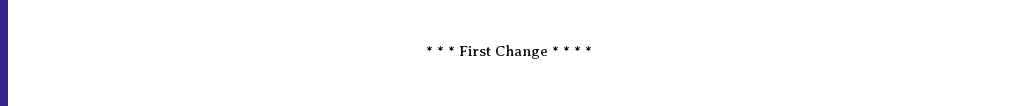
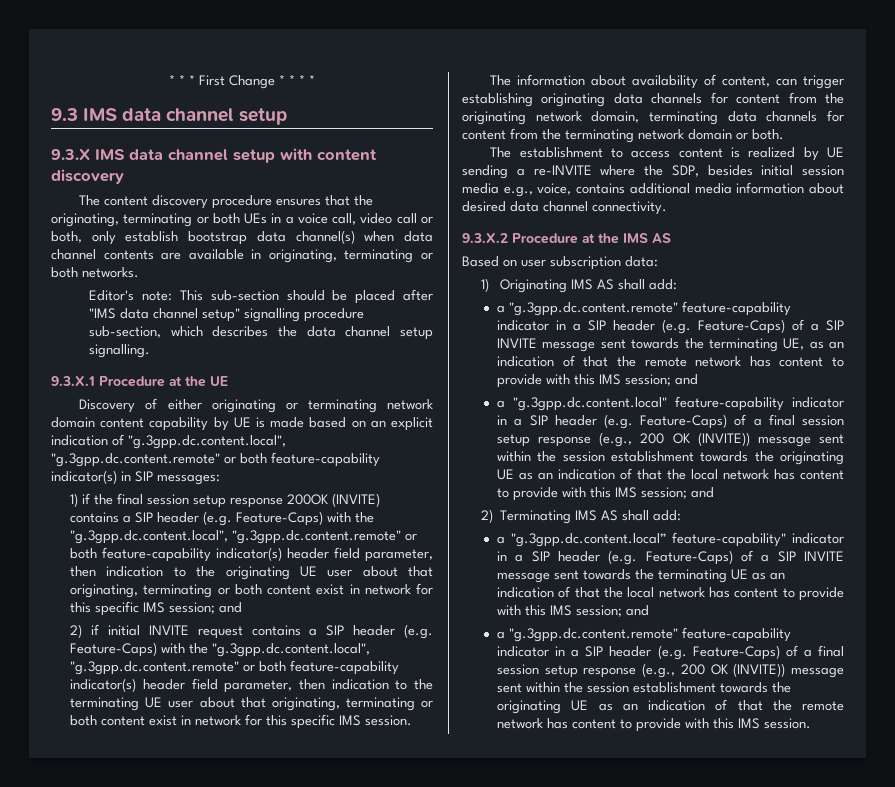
+ 9.3 IMS data channel setup
+ 9.3.X IMS data channel setup with content discovery
+ The content discovery procedure ensures that the originating, terminating or both UEs in a voice call, video call or both, only establish bootstrap data channel(s) when data channel contents are available in originating, terminating or both networks.
+ Editor's note: This sub-section should be placed after "IMS data channel setup" signalling procedure sub-section, which describes the data channel setup signalling.
+ 9.3.X.1 Procedure at the UE
+ Discovery of either originating or terminating network domain content capability by UE is made based on an explicit indication of "g.3gpp.dc.content.local", "g.3gpp.dc.content.remote" or both feature-capability indicator(s) in SIP messages:
+ 1) if the final session setup response 200OK (INVITE) contains a SIP header (e.g. Feature-Caps) with the "g.3gpp.dc.content.local", "g.3gpp.dc.content.remote" or both feature-capability indicator(s) header field parameter, then indication to the originating UE user about that originating, terminating or both content exist in network for this specific IMS session; and
+ 2) if initial INVITE request contains a SIP header (e.g. Feature-Caps) with the "g.3gpp.dc.content.local", "g.3gpp.dc.content.remote" or both feature-capability indicator(s) header field parameter, then indication to the terminating UE user about that originating, terminating or both content exist in network for this specific IMS session.
+ The information about availability of content, can trigger establishing originating data channels for content from the originating network domain, terminating data channels for content from the terminating network domain or both.
+ The establishment to access content is realized by UE sending a re-INVITE where the SDP, besides initial session media e.g., voice, contains additional media information about desired data channel connectivity.
+ 9.3.X.2 Procedure at the IMS AS
+ Based on user subscription data:
+ 1) Originating IMS AS shall add:
+ a "g.3gpp.dc.content.remote" feature-capability indicator in a SIP header (e.g. Feature-Caps) of a SIP INVITE message sent towards the terminating UE, as an indication of that the remote network has content to provide with this IMS session; and
+ a "g.3gpp.dc.content.local" feature-capability indicator in a SIP header (e.g. Feature-Caps) of a final session setup response (e.g., 200 OK (INVITE)) message sent within the session establishment towards the originating UE as an indication of that the local network has content to provide with this IMS session; and
+ 2) Terminating IMS AS shall add:
+ a "g.3gpp.dc.content.local” feature-capability" indicator in a SIP header (e.g. Feature-Caps) of a SIP INVITE message sent towards the terminating UE as an indication of that the local network has content to provide with this IMS session; and
+ a "g.3gpp.dc.content.remote" feature-capability indicator in a SIP header (e.g. Feature-Caps) of a final session setup response (e.g., 200 OK (INVITE)) message sent within the session establishment towards the originating UE as an indication of that the remote network has content to provide with this IMS session.

